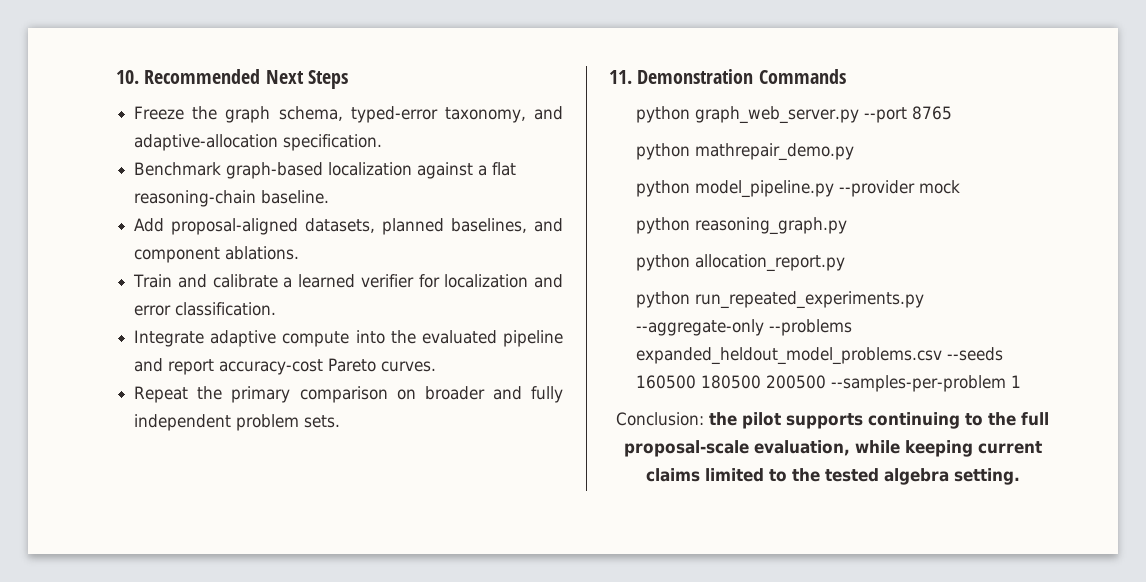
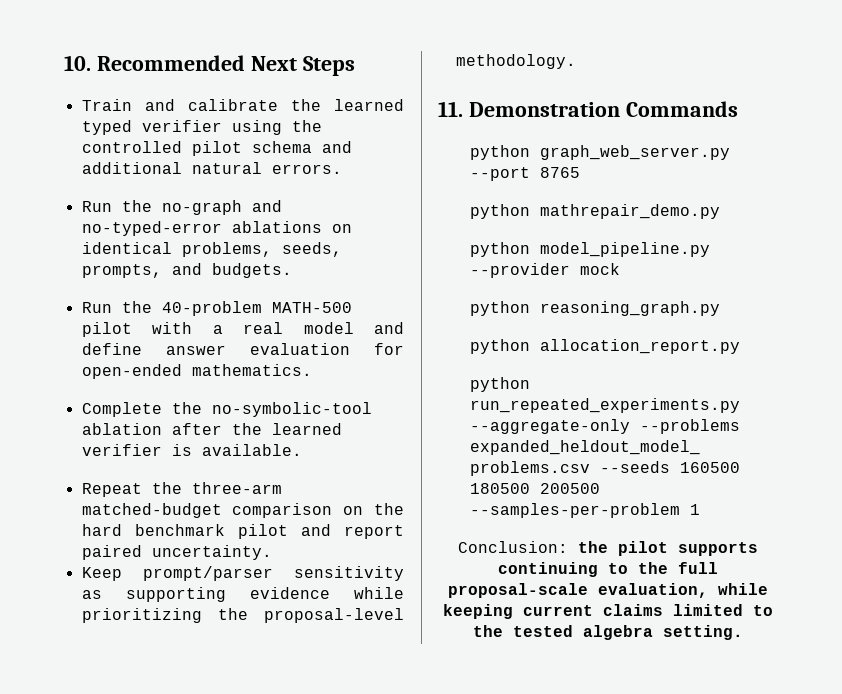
- Freeze the graph schema, typed-error taxonomy, and adaptive-allocation specification.
- Benchmark graph-based localization against a flat reasoning-chain baseline.
- Add proposal-aligned datasets, planned baselines, and component ablations.
- Train and calibrate a learned verifier for localization and error classification.
- Integrate adaptive compute into the evaluated pipeline and report accuracy-cost Pareto curves.
- Repeat the primary comparison on broader and fully independent problem sets.
+ Train and calibrate the learned typed verifier using the controlled pilot schema and additional natural errors.
+ Run the no-graph and no-typed-error ablations on identical problems, seeds, prompts, and budgets.
+ Run the 40-problem MATH-500 pilot with a real model and define answer evaluation for open-ended mathematics.
+ Complete the no-symbolic-tool ablation after the learned verifier is available.
+ Repeat the three-arm matched-budget comparison on the hard benchmark pilot and report paired uncertainty.
+ Keep prompt/parser sensitivity as supporting evidence while prioritizing the proposal-level methodology.

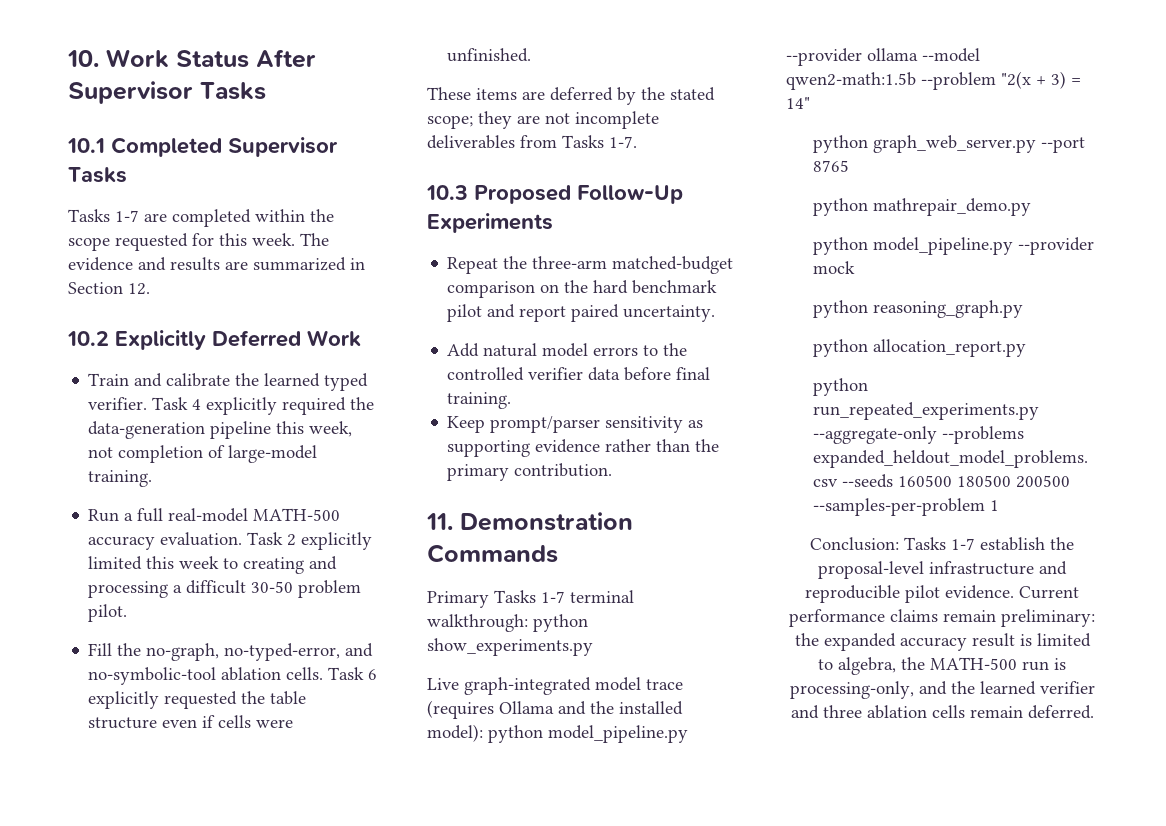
- 10. Recommended Next Steps
+ 10. Work Status After Supervisor Tasks
+ 10.1 Completed Supervisor Tasks
+ Tasks 1-7 are completed within the scope requested for this week. The evidence and results are summarized in Section 12.
+ 10.2 Explicitly Deferred Work
- Train and calibrate the learned typed verifier using the controlled pilot schema and additional natural errors.
- Run the no-graph and no-typed-error ablations on identical problems, seeds, prompts, and budgets.
- Run the 40-problem MATH-500 pilot with a real model and define answer evaluation for open-ended mathematics.
- Complete the no-symbolic-tool ablation after the learned verifier is available.
+ Train and calibrate the learned typed verifier. Task 4 explicitly required the data-generation pipeline this week, not completion of large-model training.
+ Run a full real-model MATH-500 accuracy evaluation. Task 2 explicitly limited this week to creating and processing a difficult 30-50 problem pilot.
+ Fill the no-graph, no-typed-error, and no-symbolic-tool ablation cells. Task 6 explicitly requested the table structure even if cells were unfinished.
+ These items are deferred by the stated scope; they are not incomplete deliverables from Tasks 1-7.
+ 10.3 Proposed Follow-Up Experiments
+ Add natural model errors to the controlled verifier data before final training.
- Keep prompt/parser sensitivity as supporting evidence while prioritizing the proposal-level methodology.
+ Keep prompt/parser sensitivity as supporting evidence rather than the primary contribution.
  11. Demonstration Commands
+ Primary Tasks 1-7 terminal walkthrough: python show_experiments.py
+ Live graph-integrated model trace (requires Ollama and the installed model): python model_pipeline.py --provider ollama --model qwen2-math:1.5b --problem "2(x + 3) = 14"
- Conclusion: the pilot supports continuing to the full proposal-scale evaluation, while keeping current claims limited to the tested algebra setting.
+ Conclusion: Tasks 1-7 establish the proposal-level infrastructure and reproducible pilot evidence. Current performance claims remain preliminary: the expanded accuracy result is limited to algebra, the MATH-500 run is processing-only, and the learned verifier and three ablation cells remain deferred.

